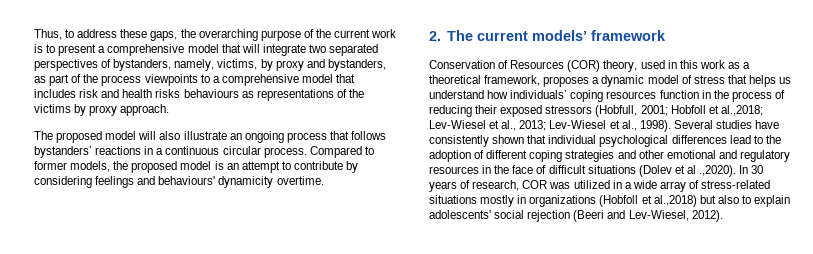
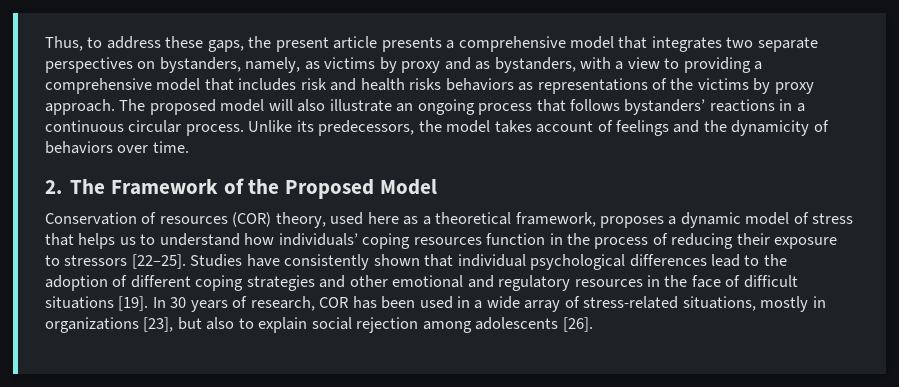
- Thus, to address these gaps, the overarching purpose of the current work is to present a comprehensive model that will integrate two separated perspectives of bystanders, namely, victims, by proxy and bystanders, as part of the process viewpoints to a comprehensive model that includes risk and health risks behaviours as representations of the victims by proxy approach.
- The proposed model will also illustrate an ongoing process that follows bystanders’ reactions in a continuous circular process.
+ Thus, to address these gaps, the present article presents a comprehensive model that integrates two separate perspectives on bystanders, namely, as victims by proxy and as bystanders, with a view to providing a comprehensive model that includes risk and health risks behaviors as representations of the victims by proxy approach. The proposed model will also illustrate an ongoing process that follows bystanders’ reactions in a continuous circular process.
- Compared to former models, the proposed model is an attempt to contribute by considering feelings and behaviours' dynamicity overtime.
- 2. The current models’ framework
+ Unlike its predecessors, the model takes account of feelings and the dynamicity of behaviors over time.
+ 2. The Framework of the Proposed Model
- Conservation of Resources (COR) theory, used in this work as a theoretical framework, proposes a dynamic model of stress that helps us understand how individuals’ coping resources function in the process of reducing their exposed stressors (Hobfull, 2001; Hobfoll et al.,2018; Lev-Wiesel et al., 2013; Lev-Wiesel et al., 1998). Several studies have consistently shown that individual psychological differences lead to the adoption of different coping strategies and other emotional and regulatory resources in the face of difficult situations (Dolev et al .,2020). In 30 years of research, COR was utilized in a wide array of stress-related situations mostly in organizations (Hobfoll et al.,2018) but also to explain adolescents' social rejection (Beeri and Lev-Wiesel, 2012).
+ Conservation of resources (COR) theory, used here as a theoretical framework, proposes a dynamic model of stress that helps us to understand how individuals’ coping resources function in the process of reducing their exposure to stressors [22–25]. Studies have consistently shown that individual psychological differences lead to the adoption of different coping strategies and other emotional and regulatory resources in the face of difficult situations [19]. In 30 years of research, COR has been used in a wide array of stress-related situations, mostly in organizations [23], but also to explain social rejection among adolescents [26].

